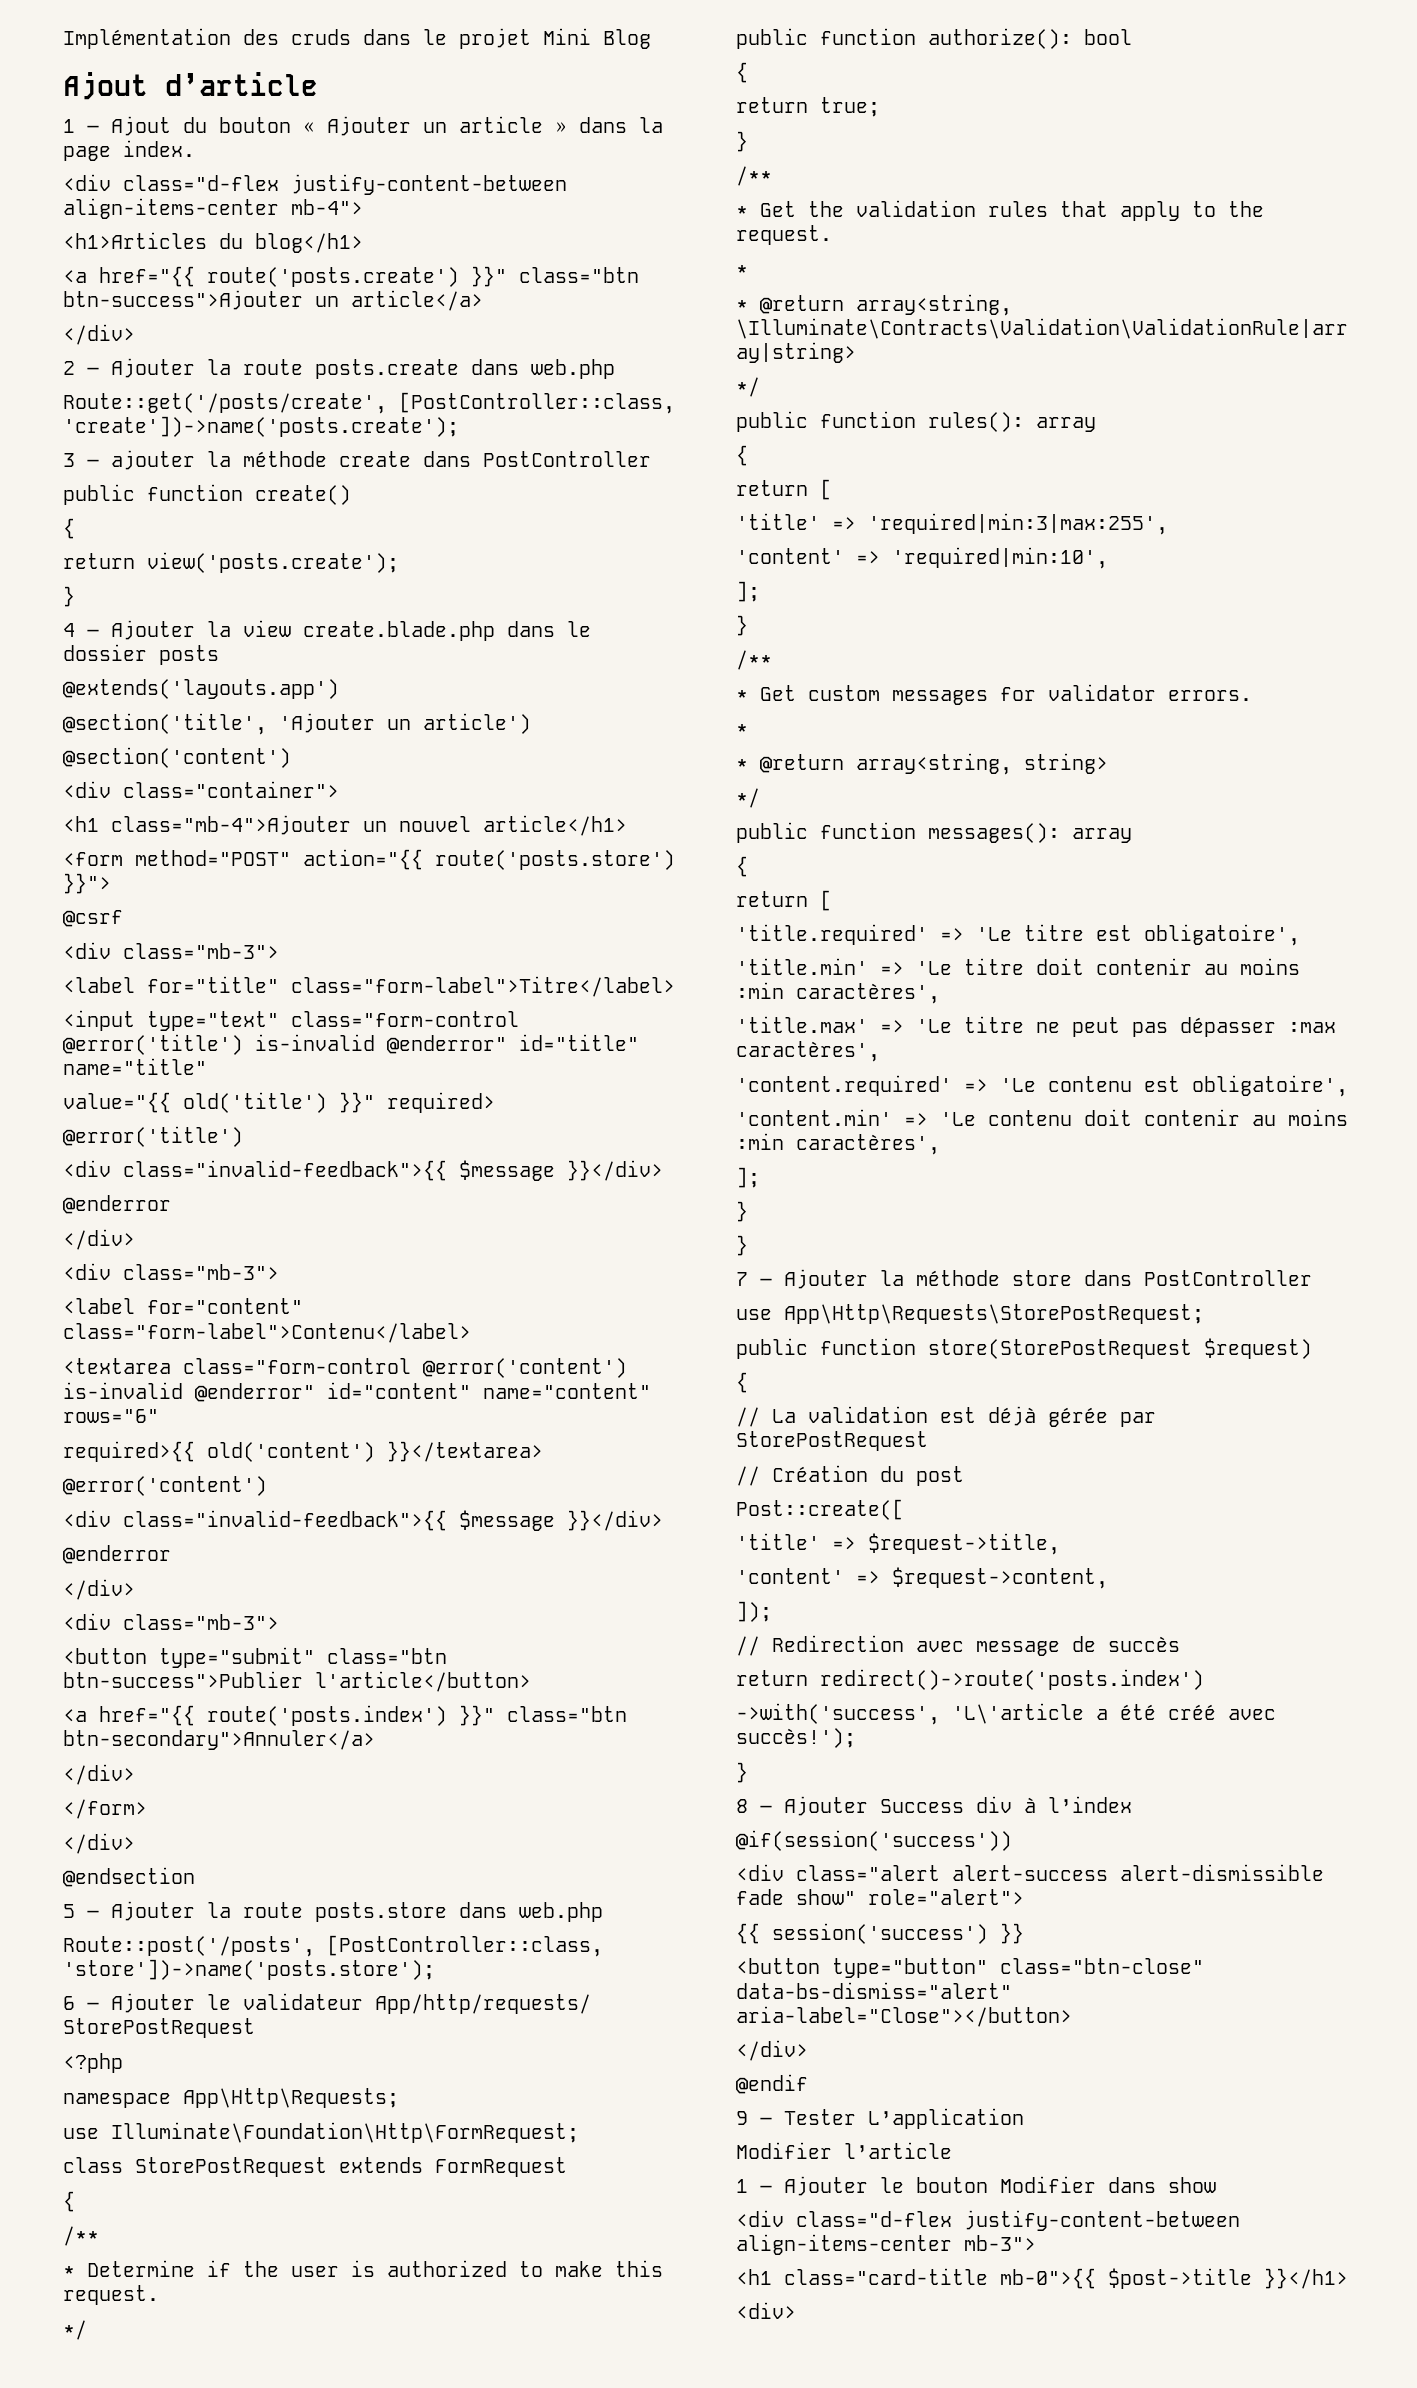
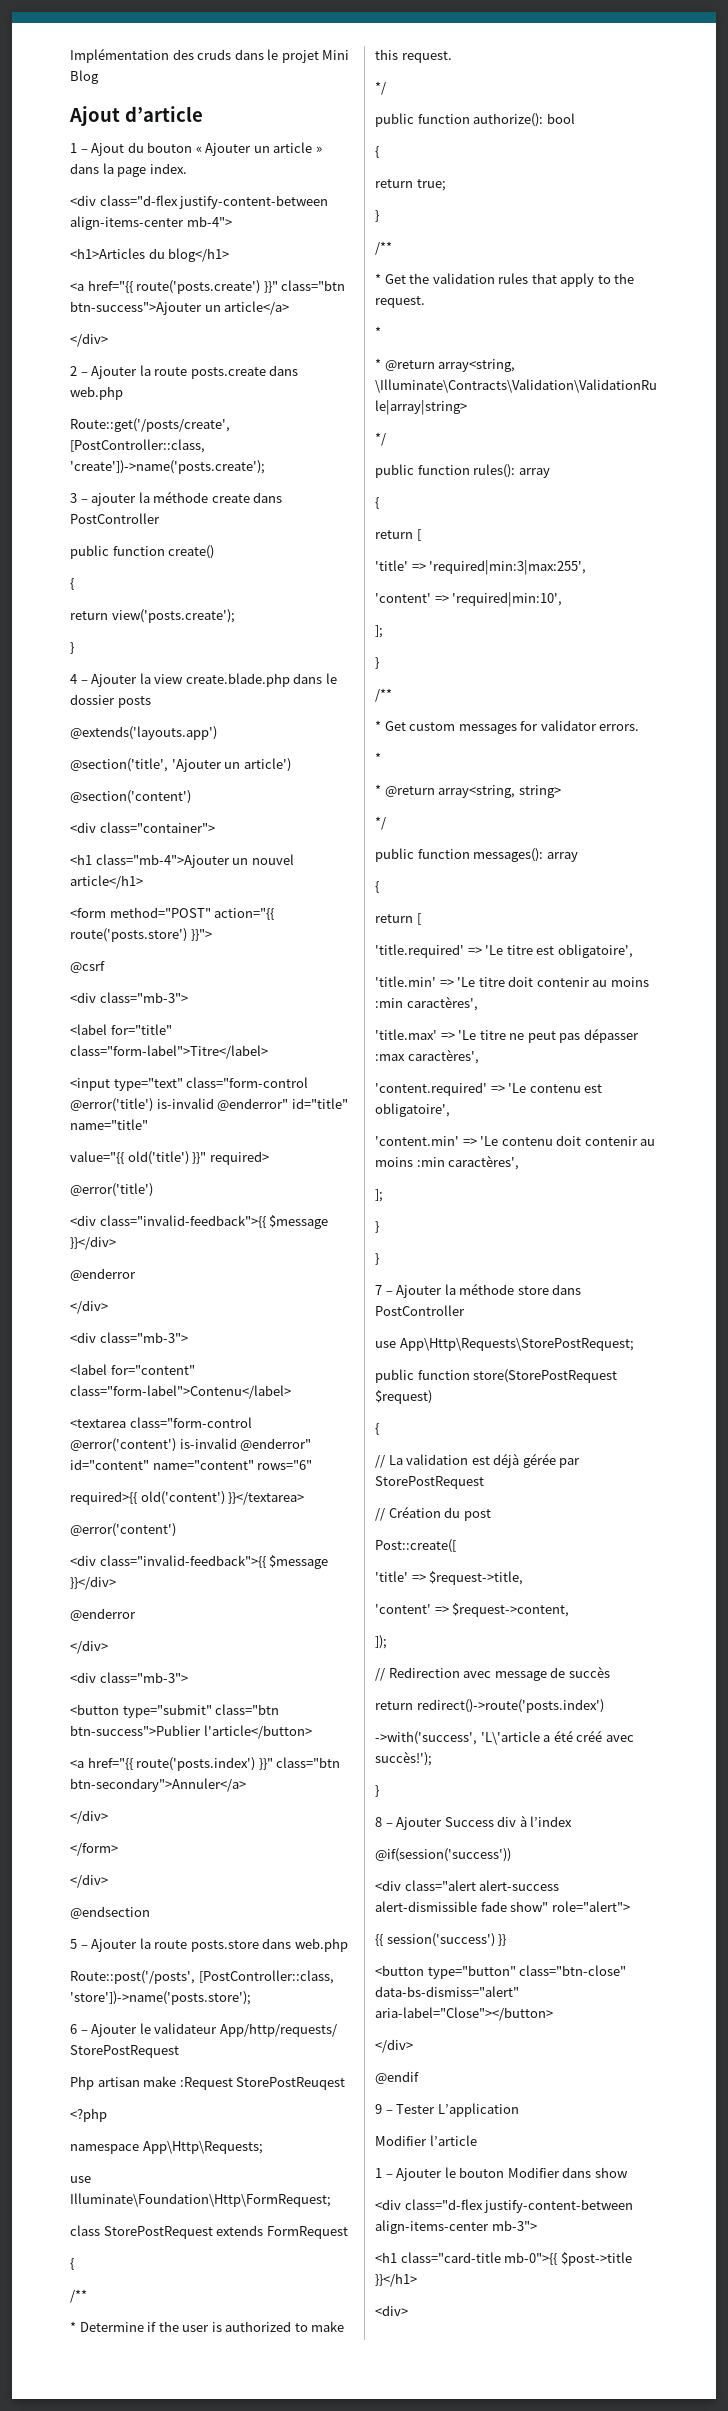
+ Php artisan make :Request StorePostReuqest

